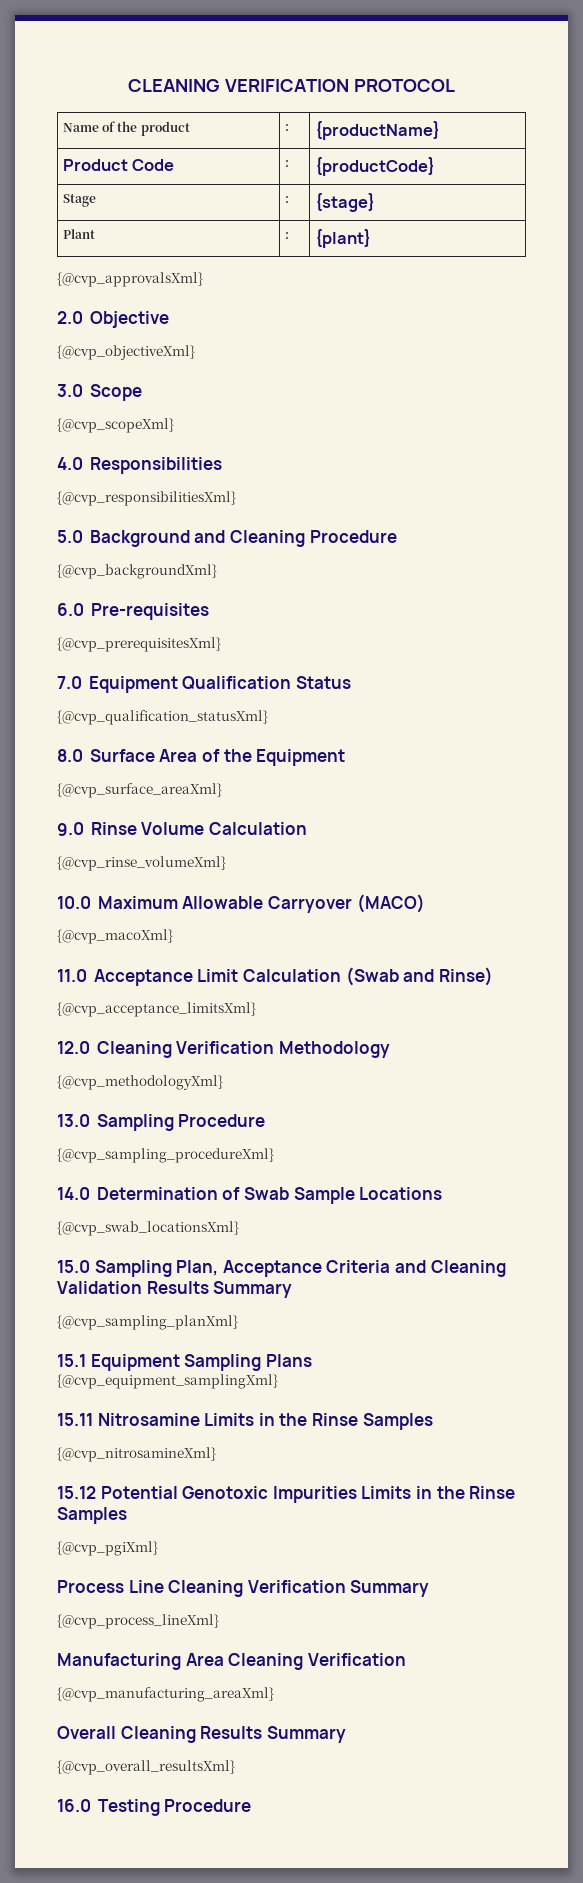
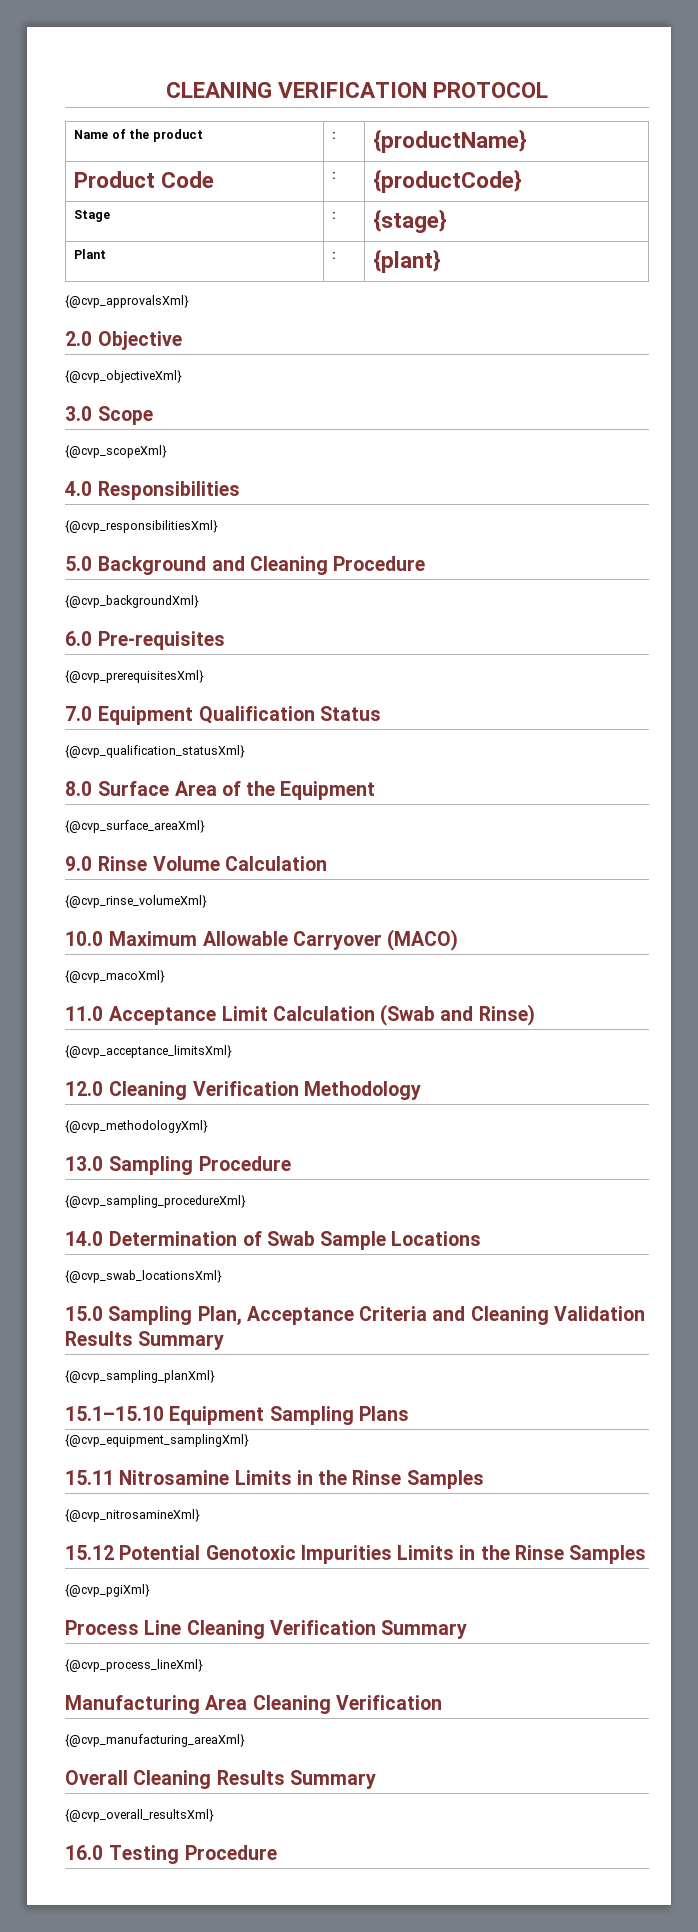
- 15.1 Equipment Sampling Plans
+ 15.1–15.10 Equipment Sampling Plans

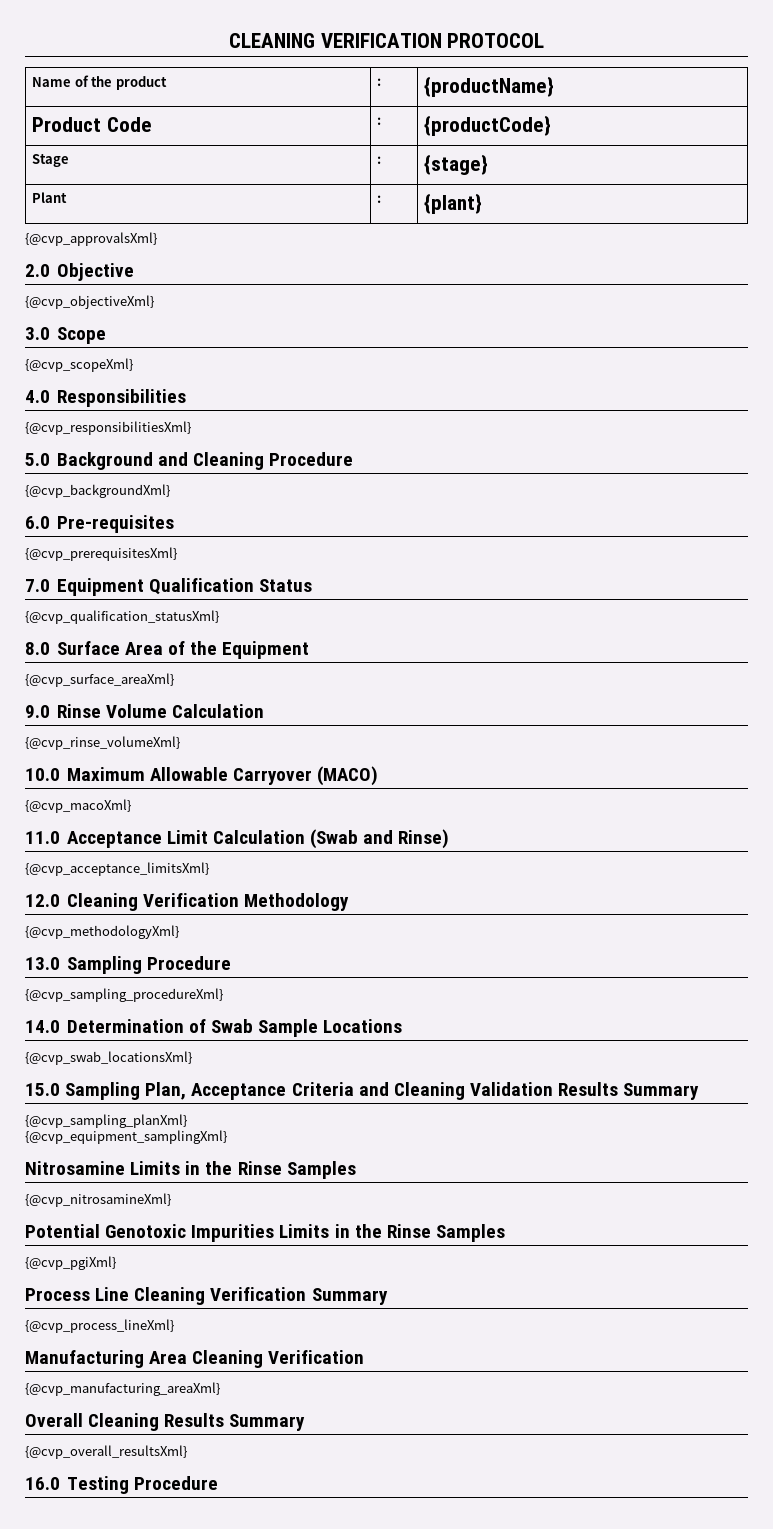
- 15.1–15.10 Equipment Sampling Plans
- 15.11 Nitrosamine Limits in the Rinse Samples
+ Nitrosamine Limits in the Rinse Samples
- 15.12 Potential Genotoxic Impurities Limits in the Rinse Samples
+ Potential Genotoxic Impurities Limits in the Rinse Samples

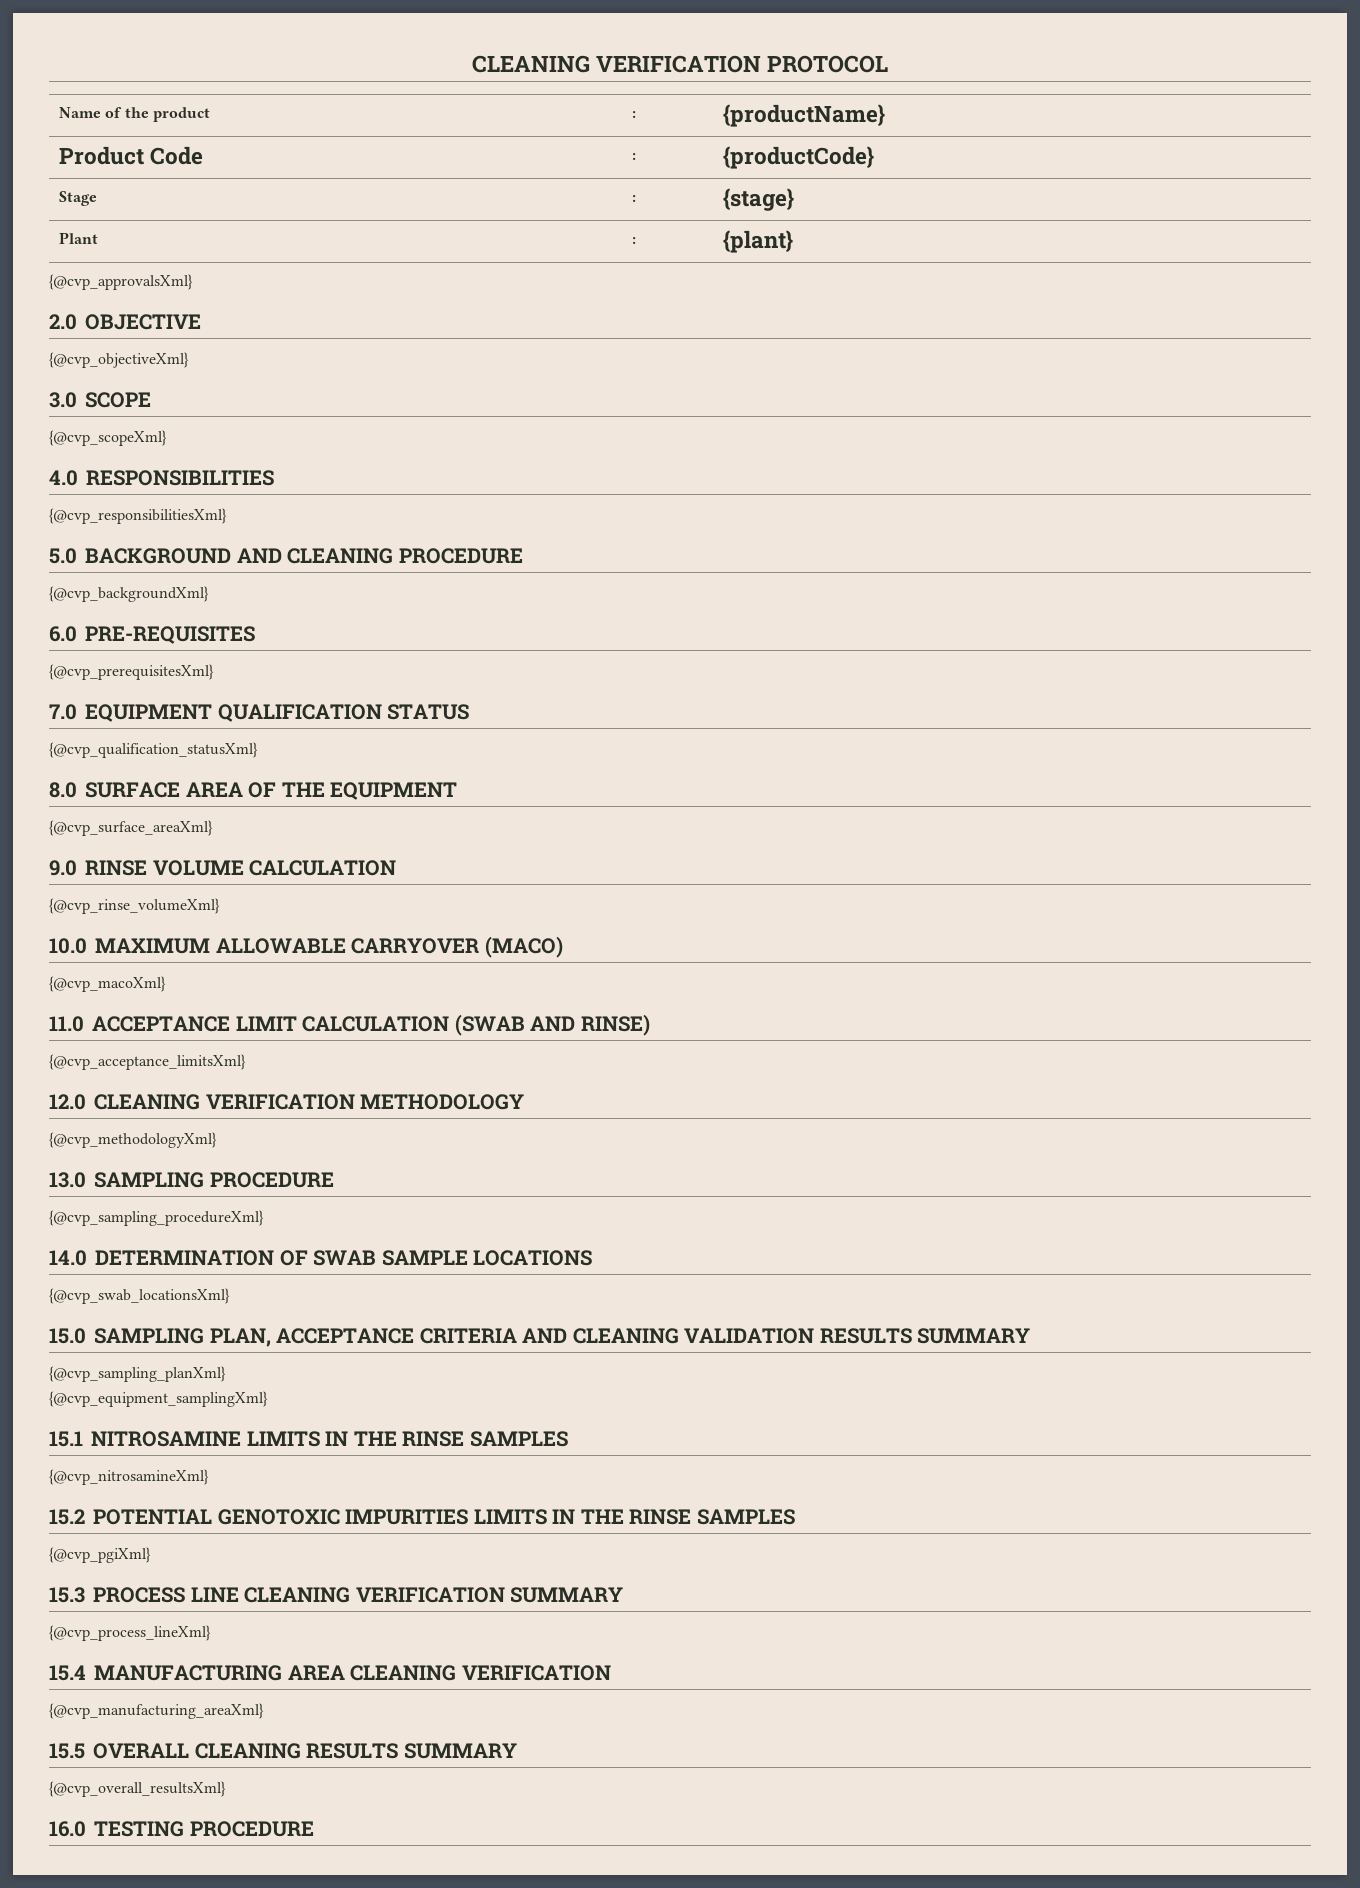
- 2.0 Objective
+ 2.0 OBJECTIVE
- 3.0 Scope
+ 3.0 SCOPE
- 4.0 Responsibilities
+ 4.0 RESPONSIBILITIES
- 5.0 Background and Cleaning Procedure
+ 5.0 BACKGROUND AND CLEANING PROCEDURE
- 6.0 Pre-requisites
+ 6.0 PRE-REQUISITES
- 7.0 Equipment Qualification Status
+ 7.0 EQUIPMENT QUALIFICATION STATUS
- 8.0 Surface Area of the Equipment
+ 8.0 SURFACE AREA OF THE EQUIPMENT
- 9.0 Rinse Volume Calculation
+ 9.0 RINSE VOLUME CALCULATION
- 10.0 Maximum Allowable Carryover (MACO)
+ 10.0 MAXIMUM ALLOWABLE CARRYOVER (MACO)
- 11.0 Acceptance Limit Calculation (Swab and Rinse)
+ 11.0 ACCEPTANCE LIMIT CALCULATION (SWAB AND RINSE)
- 12.0 Cleaning Verification Methodology
+ 12.0 CLEANING VERIFICATION METHODOLOGY
- 13.0 Sampling Procedure
+ 13.0 SAMPLING PROCEDURE
- 14.0 Determination of Swab Sample Locations
+ 14.0 DETERMINATION OF SWAB SAMPLE LOCATIONS
  {@cvp_swab_locationsXml}
- 15.0 Sampling Plan, Acceptance Criteria and Cleaning Validation Results Summary
+ 15.0 SAMPLING PLAN, ACCEPTANCE CRITERIA AND CLEANING VALIDATION RESULTS SUMMARY
  {@cvp_sampling_planXml}
  {@cvp_equipment_samplingXml}
- Nitrosamine Limits in the Rinse Samples
+ 15.1 NITROSAMINE LIMITS IN THE RINSE SAMPLES
  {@cvp_nitrosamineXml}
- Potential Genotoxic Impurities Limits in the Rinse Samples
+ 15.2 POTENTIAL GENOTOXIC IMPURITIES LIMITS IN THE RINSE SAMPLES
  {@cvp_pgiXml}
- Process Line Cleaning Verification Summary
+ 15.3 PROCESS LINE CLEANING VERIFICATION SUMMARY
  {@cvp_process_lineXml}
- Manufacturing Area Cleaning Verification
+ 15.4 MANUFACTURING AREA CLEANING VERIFICATION
  {@cvp_manufacturing_areaXml}
- Overall Cleaning Results Summary
+ 15.5 OVERALL CLEANING RESULTS SUMMARY
- 16.0 Testing Procedure
+ 16.0 TESTING PROCEDURE

